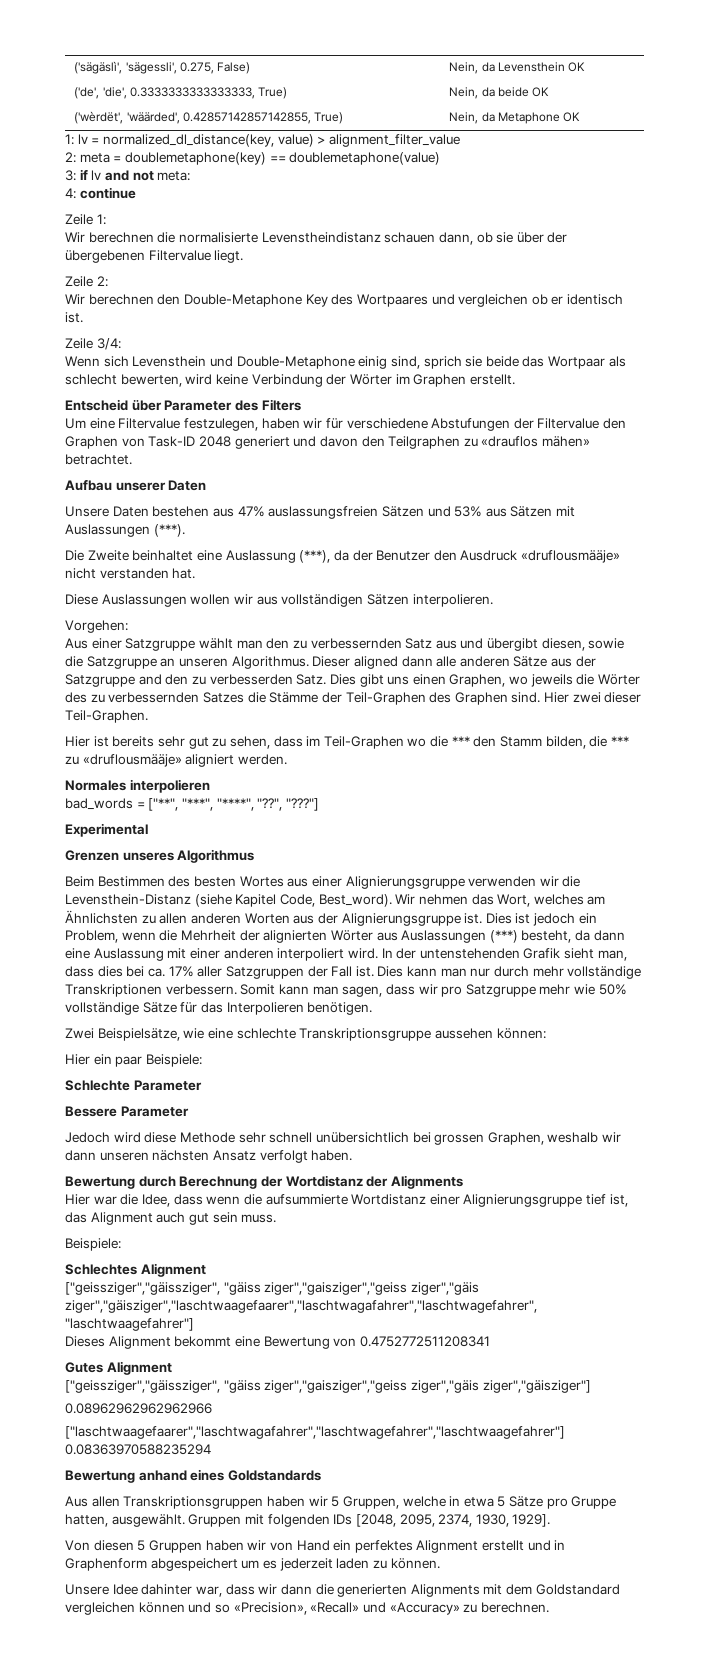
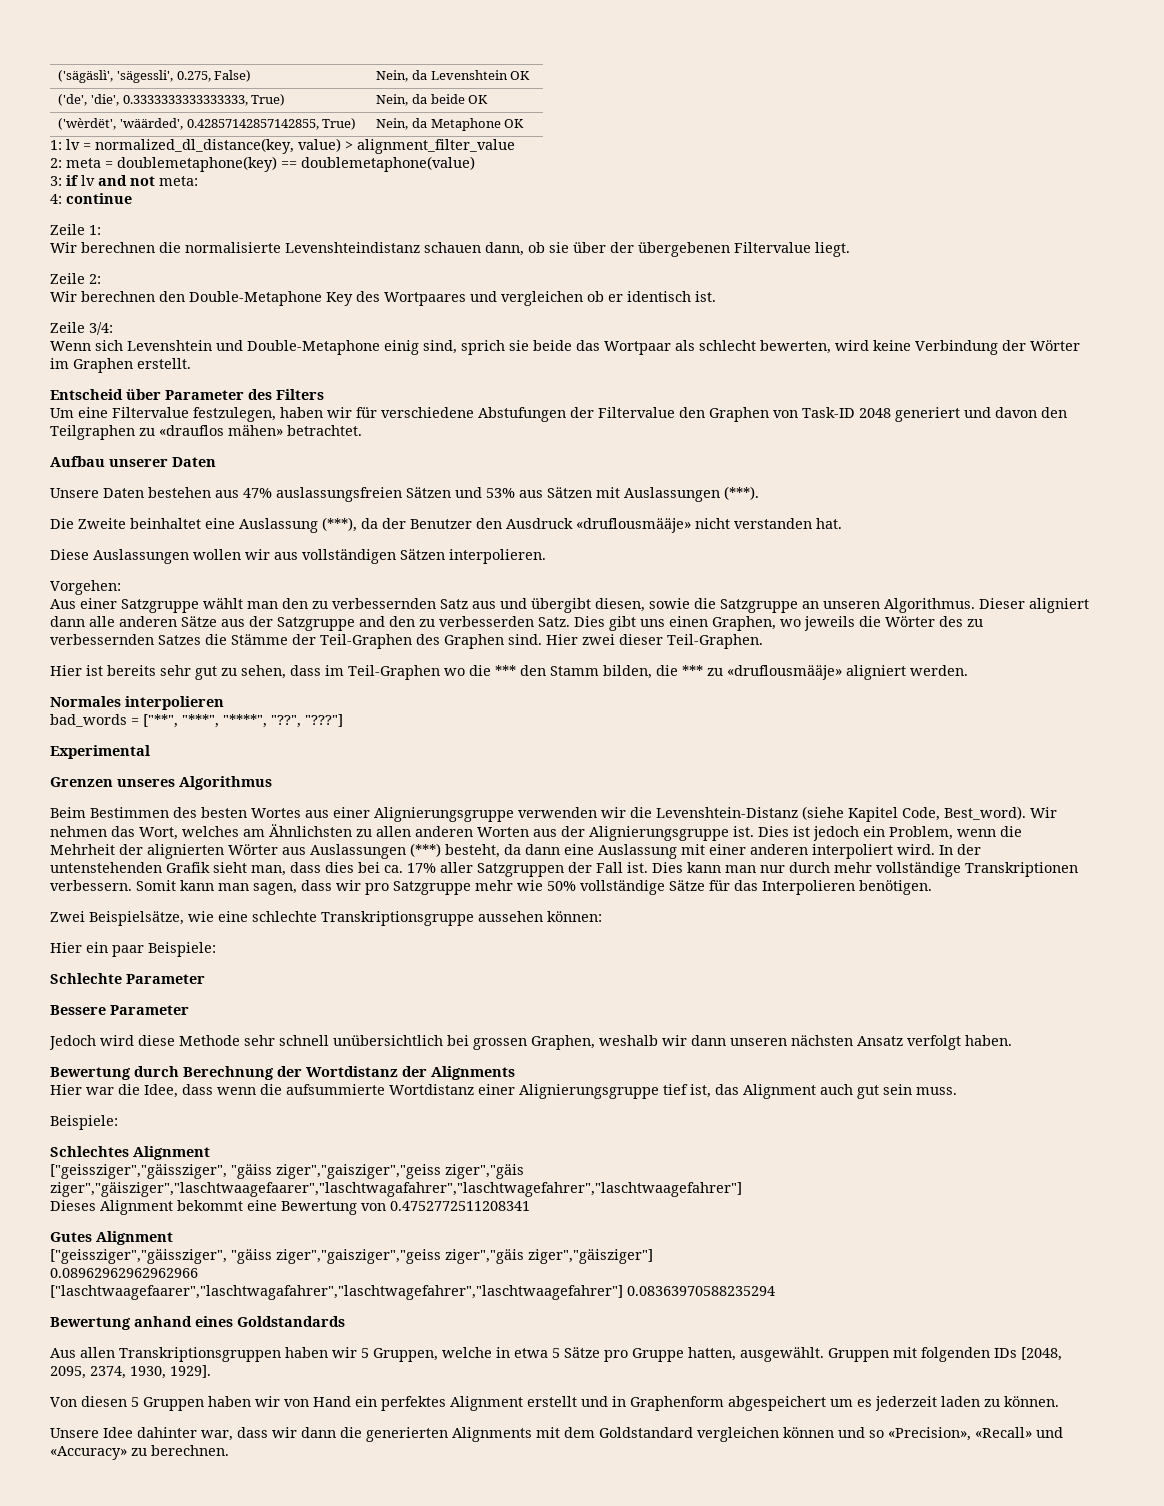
- ('sägäslì', 'sägessli', 0.275, False) | Nein, da Levensthein OK
+ ('sägäslì', 'sägessli', 0.275, False) | Nein, da Levenshtein OK
- Wir berechnen die normalisierte Levenstheindistanz schauen dann, ob sie über der übergebenen Filtervalue liegt.
+ Wir berechnen die normalisierte Levenshteindistanz schauen dann, ob sie über der übergebenen Filtervalue liegt.
- Wenn sich Levensthein und Double-Metaphone einig sind, sprich sie beide das Wortpaar als schlecht bewerten, wird keine Verbindung der Wörter im Graphen erstellt.
+ Wenn sich Levenshtein und Double-Metaphone einig sind, sprich sie beide das Wortpaar als schlecht bewerten, wird keine Verbindung der Wörter im Graphen erstellt.
- Dieser aligned dann alle anderen Sätze aus der Satzgruppe and den zu verbesserden Satz.
+ Dieser aligniert dann alle anderen Sätze aus der Satzgruppe and den zu verbesserden Satz.
- Beim Bestimmen des besten Wortes aus einer Alignierungsgruppe verwenden wir die Levensthein-Distanz (siehe Kapitel Code, Best_word).
+ Beim Bestimmen des besten Wortes aus einer Alignierungsgruppe verwenden wir die Levenshtein-Distanz (siehe Kapitel Code, Best_word).

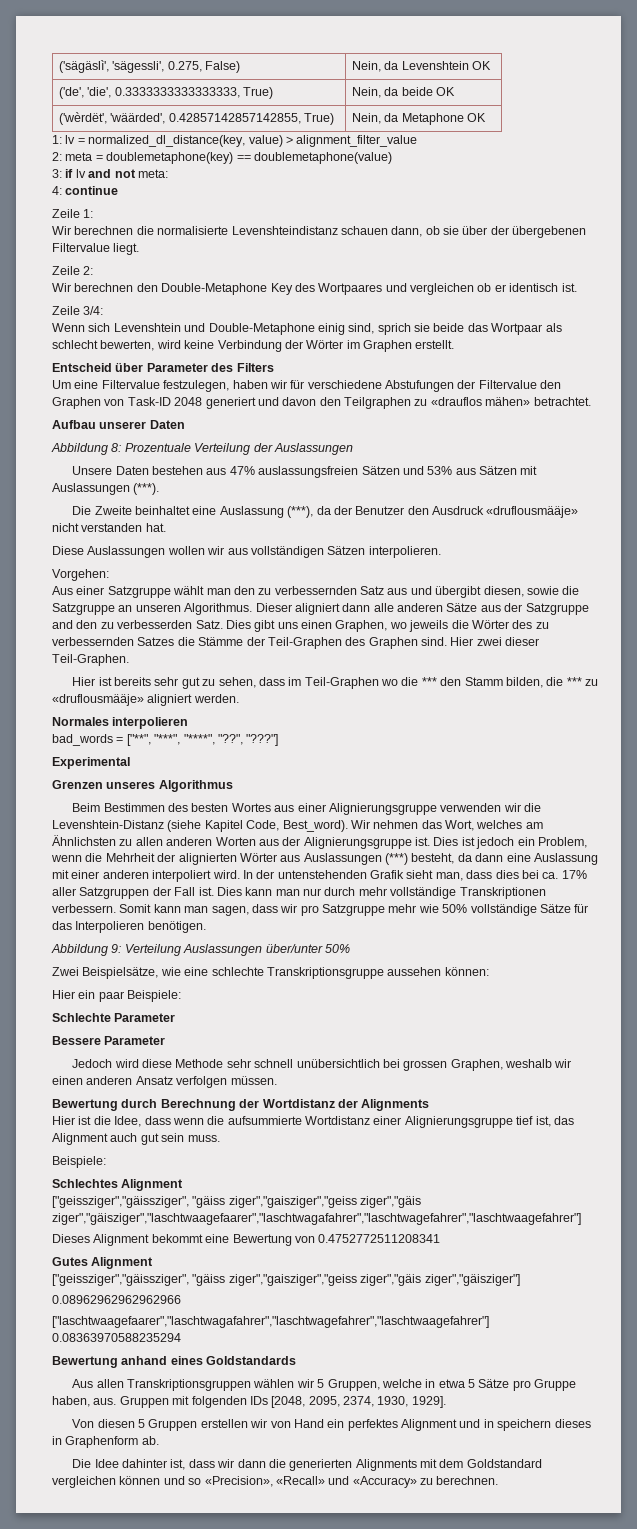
+ Abbildung 8: Prozentuale Verteilung der Auslassungen
+ Abbildung 9: Verteilung Auslassungen über/unter 50%
- Jedoch wird diese Methode sehr schnell unübersichtlich bei grossen Graphen, weshalb wir dann unseren nächsten Ansatz verfolgt haben.
+ Jedoch wird diese Methode sehr schnell unübersichtlich bei grossen Graphen, weshalb wir einen anderen Ansatz verfolgen müssen.
- Hier war die Idee, dass wenn die aufsummierte Wortdistanz einer Alignierungsgruppe tief ist, das Alignment auch gut sein muss.
+ Hier ist die Idee, dass wenn die aufsummierte Wortdistanz einer Alignierungsgruppe tief ist, das Alignment auch gut sein muss.
- Aus allen Transkriptionsgruppen haben wir 5 Gruppen, welche in etwa 5 Sätze pro Gruppe hatten, ausgewählt.
+ Aus allen Transkriptionsgruppen wählen wir 5 Gruppen, welche in etwa 5 Sätze pro Gruppe haben, aus.
- Von diesen 5 Gruppen haben wir von Hand ein perfektes Alignment erstellt und in Graphenform abgespeichert um es jederzeit laden zu können.
- Unsere Idee dahinter war, dass wir dann die generierten Alignments mit dem Goldstandard vergleichen können und so «Precision», «Recall» und «Accuracy» zu berechnen.
+ Von diesen 5 Gruppen erstellen wir von Hand ein perfektes Alignment und in speichern dieses in Graphenform ab.
+ Die Idee dahinter ist, dass wir dann die generierten Alignments mit dem Goldstandard vergleichen können und so «Precision», «Recall» und «Accuracy» zu berechnen.

